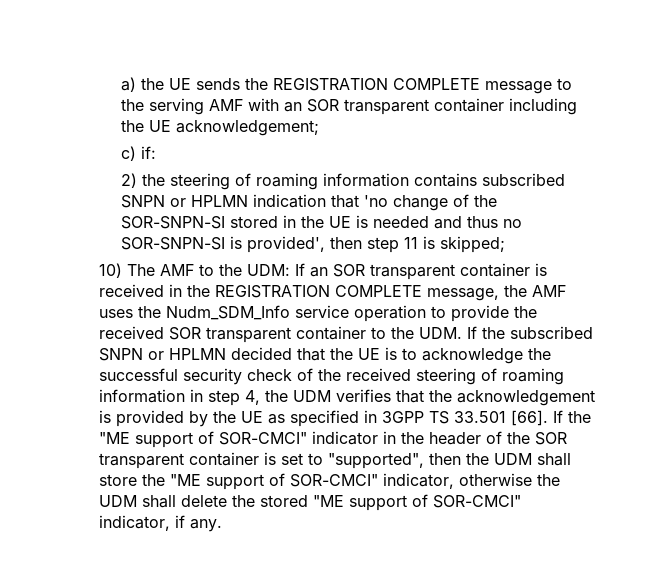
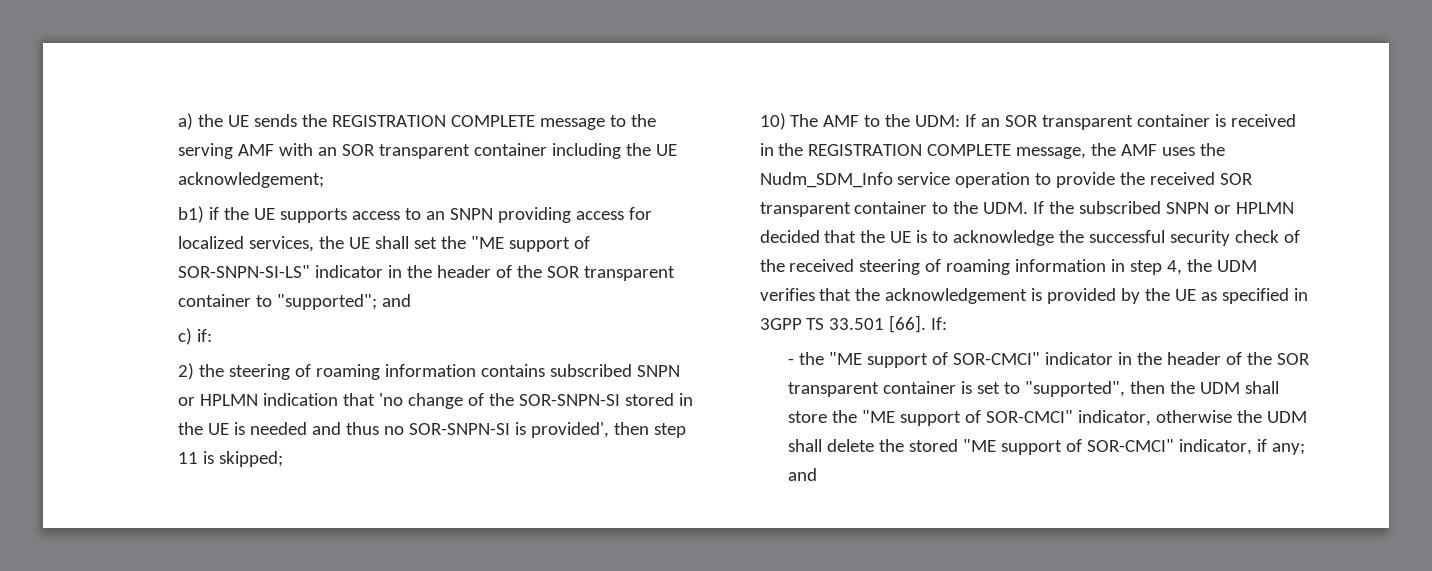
+ b1) if the UE supports access to an SNPN providing access for localized services, the UE shall set the "ME support of SOR-SNPN-SI-LS" indicator in the header of the SOR transparent container to "supported"; and
- If the "ME support of SOR-CMCI" indicator in the header of the SOR transparent container is set to "supported", then the UDM shall store the "ME support of SOR-CMCI" indicator, otherwise the UDM shall delete the stored "ME support of SOR-CMCI" indicator, if any.
+ If:
+ - the "ME support of SOR-CMCI" indicator in the header of the SOR transparent container is set to "supported", then the UDM shall store the "ME support of SOR-CMCI" indicator, otherwise the UDM shall delete the stored "ME support of SOR-CMCI" indicator, if any; and

